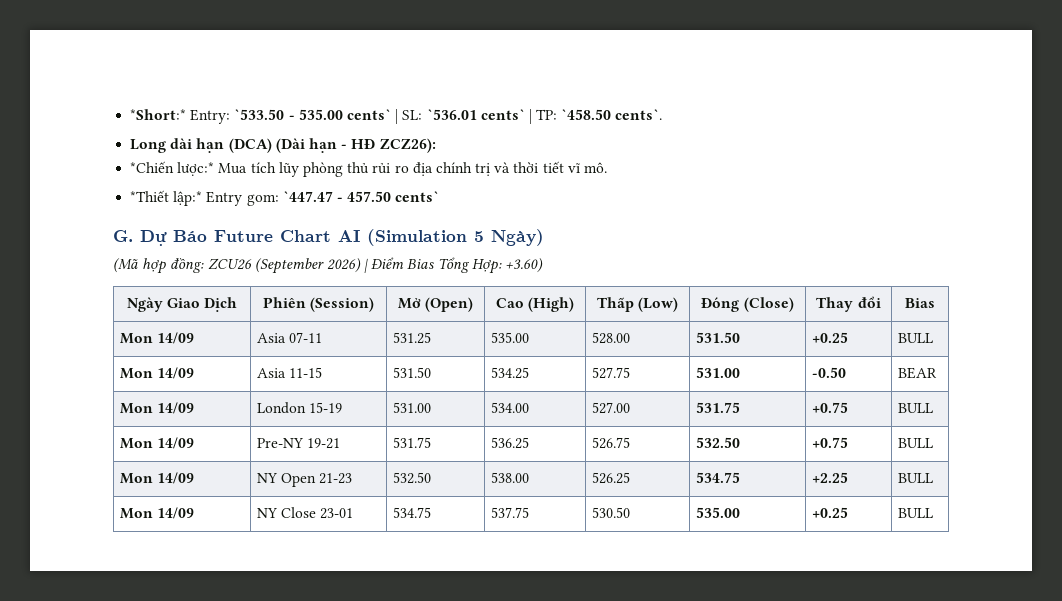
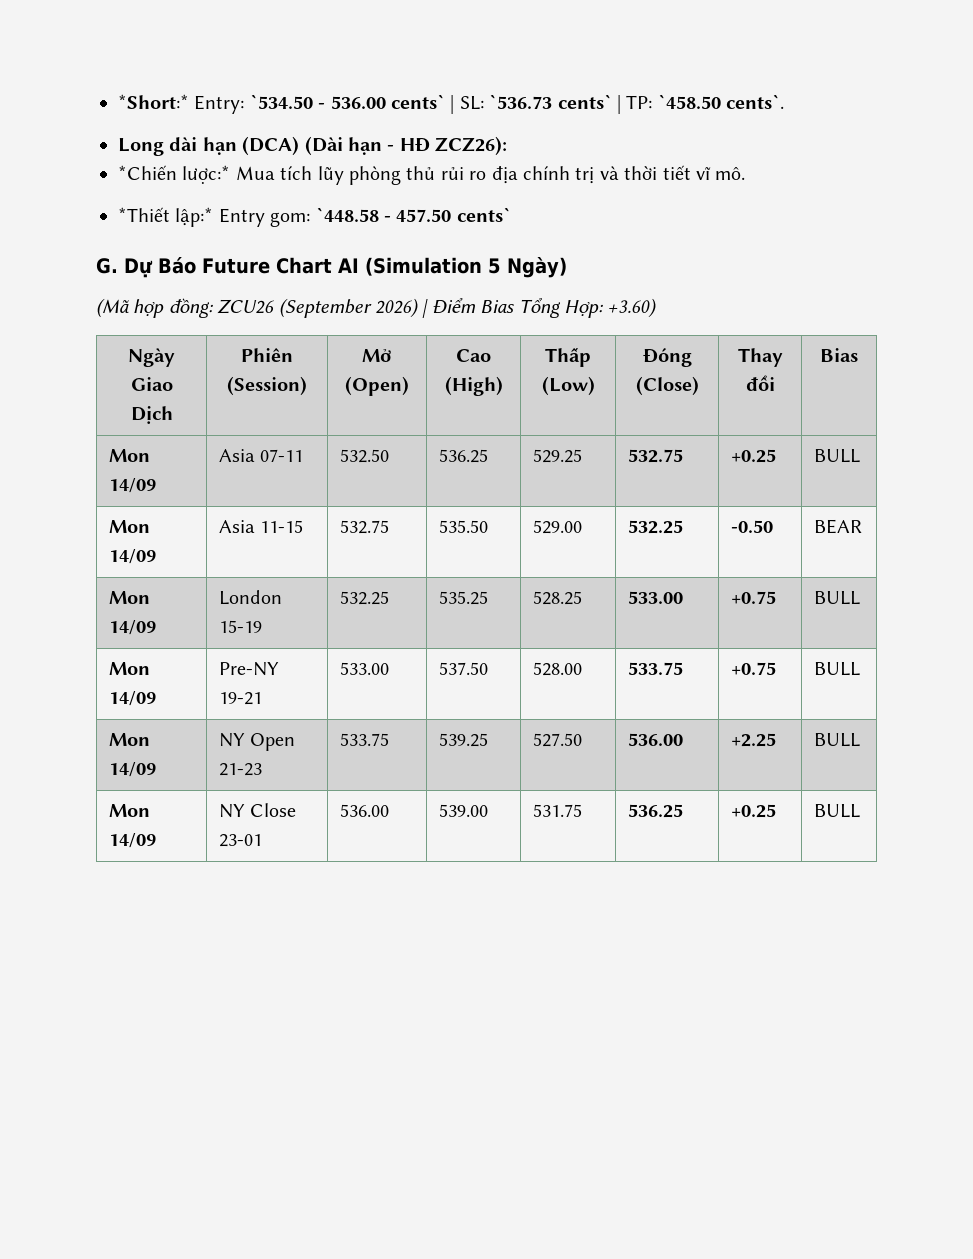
- *Short:* Entry: `533.50 - 535.00 cents` | SL: `536.01 cents` | TP: `458.50 cents`.
+ *Short:* Entry: `534.50 - 536.00 cents` | SL: `536.73 cents` | TP: `458.50 cents`.
- *Thiết lập:* Entry gom: `447.47 - 457.50 cents`
+ *Thiết lập:* Entry gom: `448.58 - 457.50 cents`
- Mon 14/09 | Asia 07-11 | 531.25 | 535.00 | 528.00 | 531.50 | +0.25 | BULL
+ Mon 14/09 | Asia 07-11 | 532.50 | 536.25 | 529.25 | 532.75 | +0.25 | BULL
- Mon 14/09 | Asia 11-15 | 531.50 | 534.25 | 527.75 | 531.00 | -0.50 | BEAR
+ Mon 14/09 | Asia 11-15 | 532.75 | 535.50 | 529.00 | 532.25 | -0.50 | BEAR
- Mon 14/09 | London 15-19 | 531.00 | 534.00 | 527.00 | 531.75 | +0.75 | BULL
+ Mon 14/09 | London 15-19 | 532.25 | 535.25 | 528.25 | 533.00 | +0.75 | BULL
- Mon 14/09 | Pre-NY 19-21 | 531.75 | 536.25 | 526.75 | 532.50 | +0.75 | BULL
+ Mon 14/09 | Pre-NY 19-21 | 533.00 | 537.50 | 528.00 | 533.75 | +0.75 | BULL
- Mon 14/09 | NY Open 21-23 | 532.50 | 538.00 | 526.25 | 534.75 | +2.25 | BULL
+ Mon 14/09 | NY Open 21-23 | 533.75 | 539.25 | 527.50 | 536.00 | +2.25 | BULL
- Mon 14/09 | NY Close 23-01 | 534.75 | 537.75 | 530.50 | 535.00 | +0.25 | BULL
+ Mon 14/09 | NY Close 23-01 | 536.00 | 539.00 | 531.75 | 536.25 | +0.25 | BULL

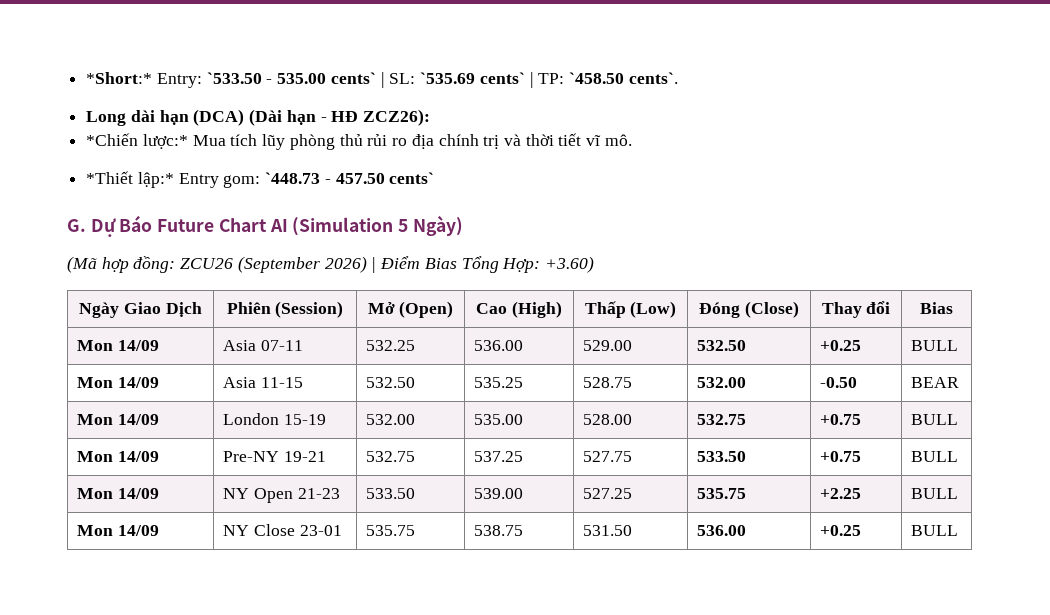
- *Short:* Entry: `534.50 - 536.00 cents` | SL: `536.73 cents` | TP: `458.50 cents`.
+ *Short:* Entry: `533.50 - 535.00 cents` | SL: `535.69 cents` | TP: `458.50 cents`.
- *Thiết lập:* Entry gom: `448.58 - 457.50 cents`
+ *Thiết lập:* Entry gom: `448.73 - 457.50 cents`
- Mon 14/09 | Asia 07-11 | 532.50 | 536.25 | 529.25 | 532.75 | +0.25 | BULL
+ Mon 14/09 | Asia 07-11 | 532.25 | 536.00 | 529.00 | 532.50 | +0.25 | BULL
- Mon 14/09 | Asia 11-15 | 532.75 | 535.50 | 529.00 | 532.25 | -0.50 | BEAR
+ Mon 14/09 | Asia 11-15 | 532.50 | 535.25 | 528.75 | 532.00 | -0.50 | BEAR
- Mon 14/09 | London 15-19 | 532.25 | 535.25 | 528.25 | 533.00 | +0.75 | BULL
+ Mon 14/09 | London 15-19 | 532.00 | 535.00 | 528.00 | 532.75 | +0.75 | BULL
- Mon 14/09 | Pre-NY 19-21 | 533.00 | 537.50 | 528.00 | 533.75 | +0.75 | BULL
+ Mon 14/09 | Pre-NY 19-21 | 532.75 | 537.25 | 527.75 | 533.50 | +0.75 | BULL
- Mon 14/09 | NY Open 21-23 | 533.75 | 539.25 | 527.50 | 536.00 | +2.25 | BULL
+ Mon 14/09 | NY Open 21-23 | 533.50 | 539.00 | 527.25 | 535.75 | +2.25 | BULL
- Mon 14/09 | NY Close 23-01 | 536.00 | 539.00 | 531.75 | 536.25 | +0.25 | BULL
+ Mon 14/09 | NY Close 23-01 | 535.75 | 538.75 | 531.50 | 536.00 | +0.25 | BULL

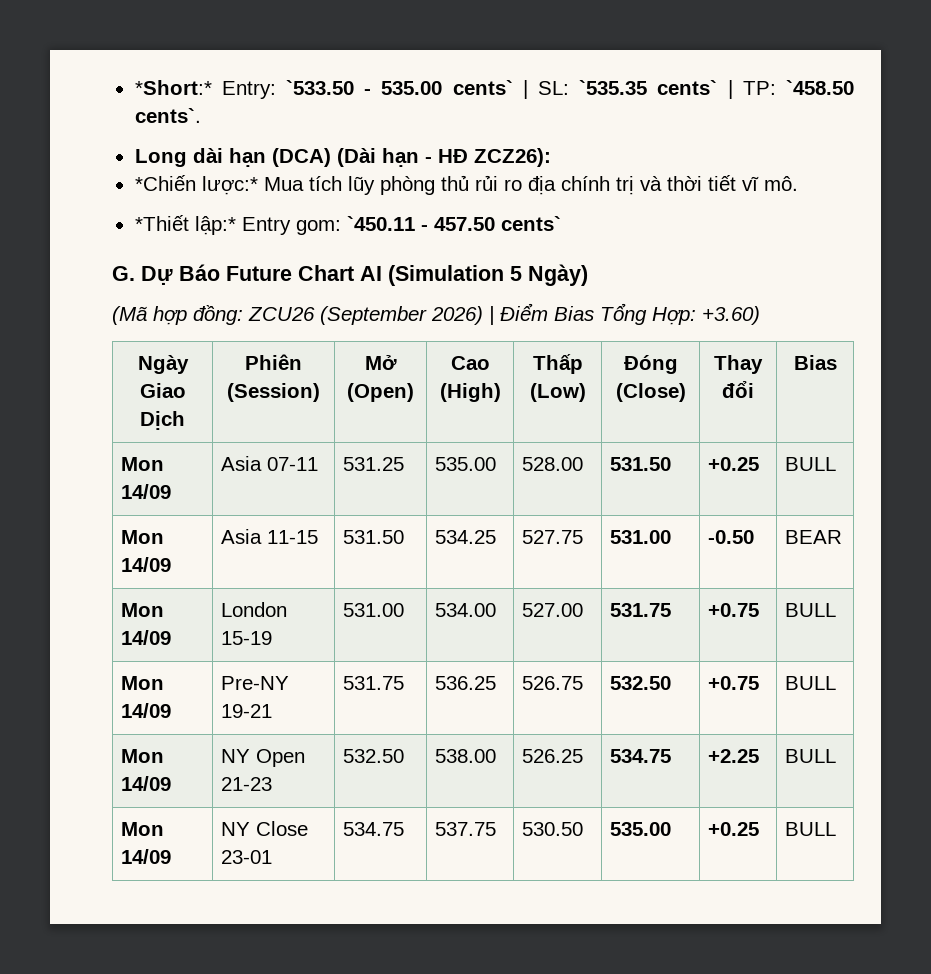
- *Short:* Entry: `533.50 - 535.00 cents` | SL: `535.69 cents` | TP: `458.50 cents`.
+ *Short:* Entry: `533.50 - 535.00 cents` | SL: `535.35 cents` | TP: `458.50 cents`.
- *Thiết lập:* Entry gom: `448.73 - 457.50 cents`
+ *Thiết lập:* Entry gom: `450.11 - 457.50 cents`
- Mon 14/09 | Asia 07-11 | 532.25 | 536.00 | 529.00 | 532.50 | +0.25 | BULL
+ Mon 14/09 | Asia 07-11 | 531.25 | 535.00 | 528.00 | 531.50 | +0.25 | BULL
- Mon 14/09 | Asia 11-15 | 532.50 | 535.25 | 528.75 | 532.00 | -0.50 | BEAR
+ Mon 14/09 | Asia 11-15 | 531.50 | 534.25 | 527.75 | 531.00 | -0.50 | BEAR
- Mon 14/09 | London 15-19 | 532.00 | 535.00 | 528.00 | 532.75 | +0.75 | BULL
+ Mon 14/09 | London 15-19 | 531.00 | 534.00 | 527.00 | 531.75 | +0.75 | BULL
- Mon 14/09 | Pre-NY 19-21 | 532.75 | 537.25 | 527.75 | 533.50 | +0.75 | BULL
+ Mon 14/09 | Pre-NY 19-21 | 531.75 | 536.25 | 526.75 | 532.50 | +0.75 | BULL
- Mon 14/09 | NY Open 21-23 | 533.50 | 539.00 | 527.25 | 535.75 | +2.25 | BULL
+ Mon 14/09 | NY Open 21-23 | 532.50 | 538.00 | 526.25 | 534.75 | +2.25 | BULL
- Mon 14/09 | NY Close 23-01 | 535.75 | 538.75 | 531.50 | 536.00 | +0.25 | BULL
+ Mon 14/09 | NY Close 23-01 | 534.75 | 537.75 | 530.50 | 535.00 | +0.25 | BULL

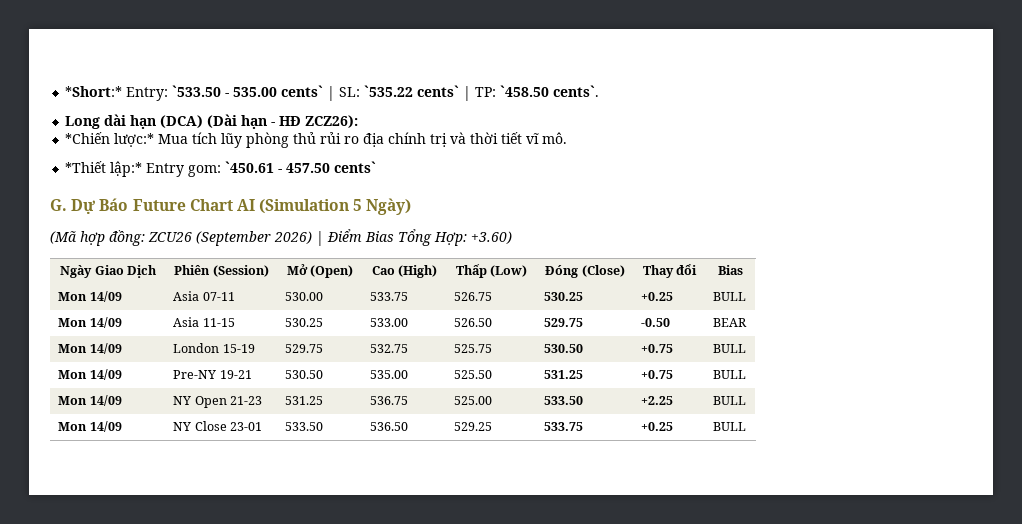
- *Short:* Entry: `533.50 - 535.00 cents` | SL: `535.35 cents` | TP: `458.50 cents`.
+ *Short:* Entry: `533.50 - 535.00 cents` | SL: `535.22 cents` | TP: `458.50 cents`.
- *Thiết lập:* Entry gom: `450.11 - 457.50 cents`
+ *Thiết lập:* Entry gom: `450.61 - 457.50 cents`
- Mon 14/09 | Asia 07-11 | 531.25 | 535.00 | 528.00 | 531.50 | +0.25 | BULL
+ Mon 14/09 | Asia 07-11 | 530.00 | 533.75 | 526.75 | 530.25 | +0.25 | BULL
- Mon 14/09 | Asia 11-15 | 531.50 | 534.25 | 527.75 | 531.00 | -0.50 | BEAR
+ Mon 14/09 | Asia 11-15 | 530.25 | 533.00 | 526.50 | 529.75 | -0.50 | BEAR
- Mon 14/09 | London 15-19 | 531.00 | 534.00 | 527.00 | 531.75 | +0.75 | BULL
+ Mon 14/09 | London 15-19 | 529.75 | 532.75 | 525.75 | 530.50 | +0.75 | BULL
- Mon 14/09 | Pre-NY 19-21 | 531.75 | 536.25 | 526.75 | 532.50 | +0.75 | BULL
+ Mon 14/09 | Pre-NY 19-21 | 530.50 | 535.00 | 525.50 | 531.25 | +0.75 | BULL
- Mon 14/09 | NY Open 21-23 | 532.50 | 538.00 | 526.25 | 534.75 | +2.25 | BULL
+ Mon 14/09 | NY Open 21-23 | 531.25 | 536.75 | 525.00 | 533.50 | +2.25 | BULL
- Mon 14/09 | NY Close 23-01 | 534.75 | 537.75 | 530.50 | 535.00 | +0.25 | BULL
+ Mon 14/09 | NY Close 23-01 | 533.50 | 536.50 | 529.25 | 533.75 | +0.25 | BULL

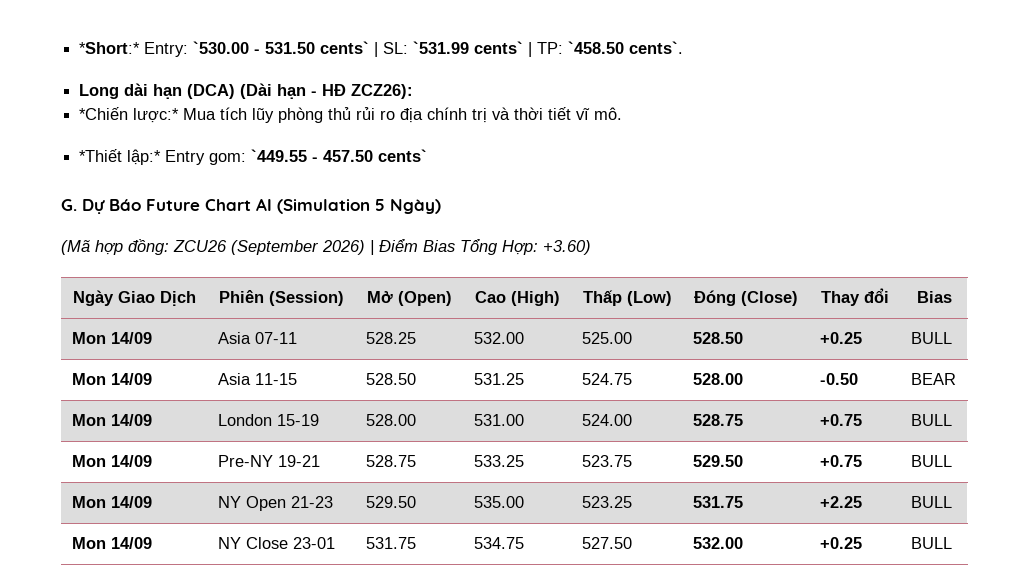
- *Short:* Entry: `533.50 - 535.00 cents` | SL: `535.22 cents` | TP: `458.50 cents`.
+ *Short:* Entry: `530.00 - 531.50 cents` | SL: `531.99 cents` | TP: `458.50 cents`.
- *Thiết lập:* Entry gom: `450.61 - 457.50 cents`
+ *Thiết lập:* Entry gom: `449.55 - 457.50 cents`
- Mon 14/09 | Asia 07-11 | 530.00 | 533.75 | 526.75 | 530.25 | +0.25 | BULL
+ Mon 14/09 | Asia 07-11 | 528.25 | 532.00 | 525.00 | 528.50 | +0.25 | BULL
- Mon 14/09 | Asia 11-15 | 530.25 | 533.00 | 526.50 | 529.75 | -0.50 | BEAR
+ Mon 14/09 | Asia 11-15 | 528.50 | 531.25 | 524.75 | 528.00 | -0.50 | BEAR
- Mon 14/09 | London 15-19 | 529.75 | 532.75 | 525.75 | 530.50 | +0.75 | BULL
+ Mon 14/09 | London 15-19 | 528.00 | 531.00 | 524.00 | 528.75 | +0.75 | BULL
- Mon 14/09 | Pre-NY 19-21 | 530.50 | 535.00 | 525.50 | 531.25 | +0.75 | BULL
+ Mon 14/09 | Pre-NY 19-21 | 528.75 | 533.25 | 523.75 | 529.50 | +0.75 | BULL
- Mon 14/09 | NY Open 21-23 | 531.25 | 536.75 | 525.00 | 533.50 | +2.25 | BULL
+ Mon 14/09 | NY Open 21-23 | 529.50 | 535.00 | 523.25 | 531.75 | +2.25 | BULL
- Mon 14/09 | NY Close 23-01 | 533.50 | 536.50 | 529.25 | 533.75 | +0.25 | BULL
+ Mon 14/09 | NY Close 23-01 | 531.75 | 534.75 | 527.50 | 532.00 | +0.25 | BULL

